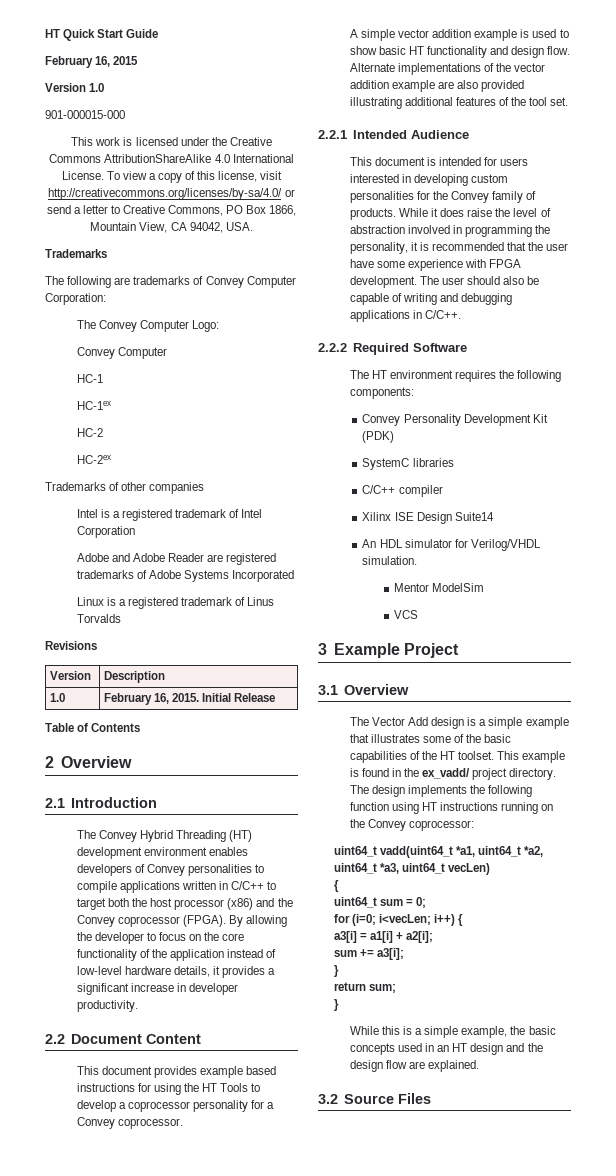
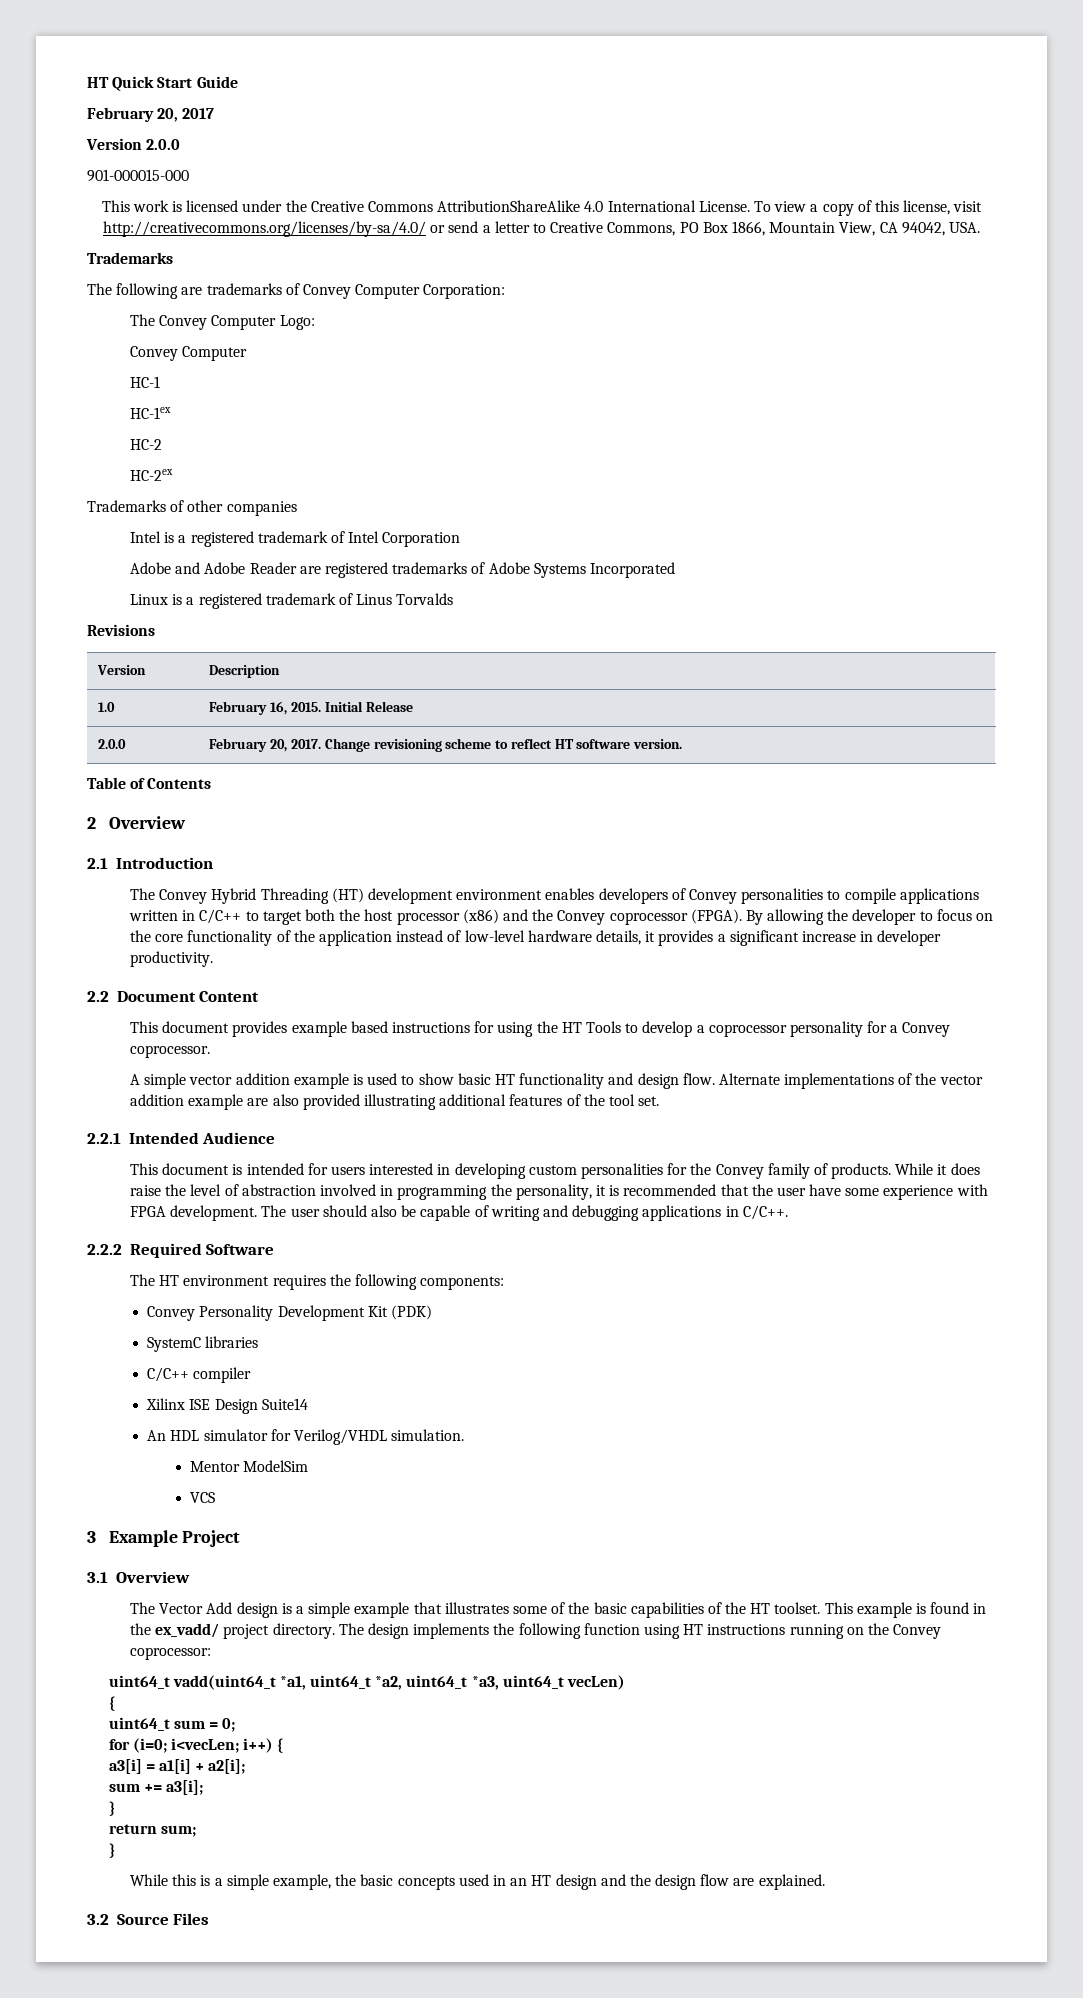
- February 16, 2015
- Version 1.0
+ February 20, 2017
+ Version 2.0.0
+ 2.0.0 | February 20, 2017. Change revisioning scheme to reflect HT software version.

